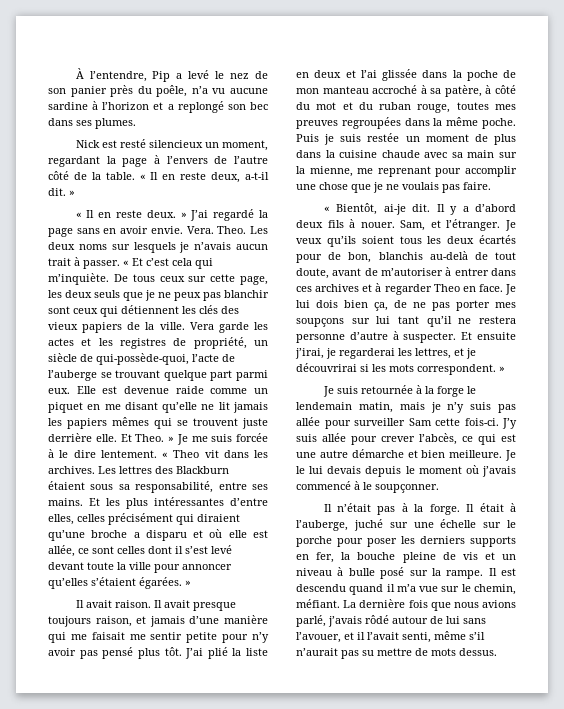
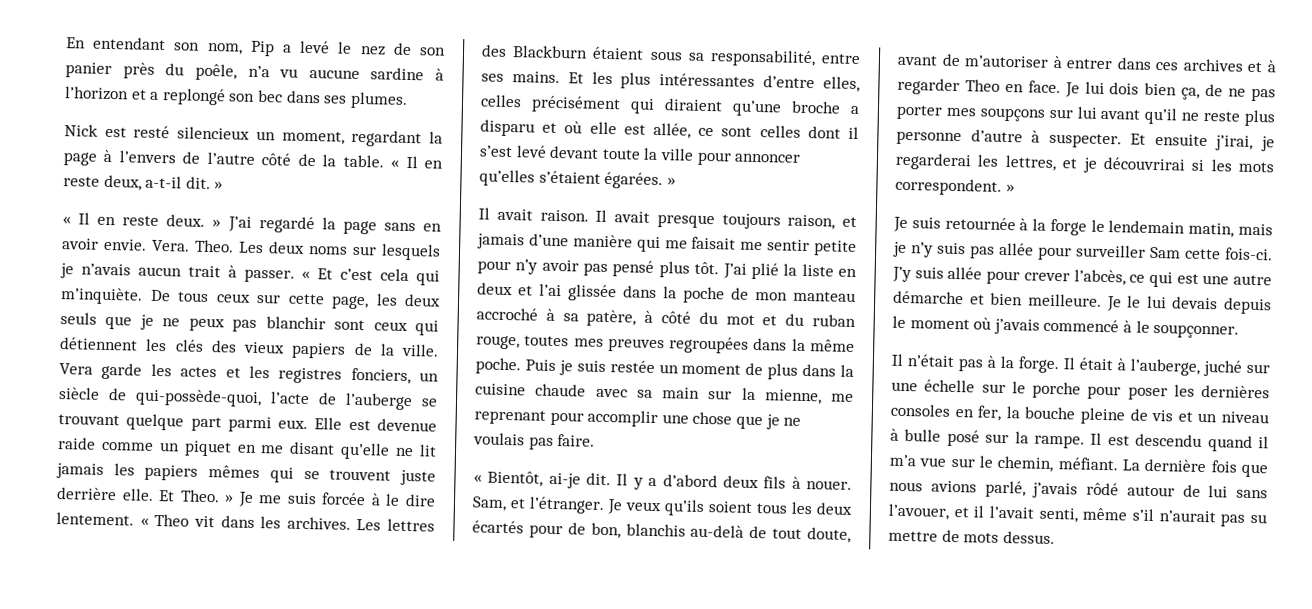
- À l’entendre, Pip a levé le nez de son panier près du poêle, n’a vu aucune sardine à l’horizon et a replongé son bec dans ses plumes.
+ En entendant son nom, Pip a levé le nez de son panier près du poêle, n’a vu aucune sardine à l’horizon et a replongé son bec dans ses plumes.
- Vera garde les actes et les registres de propriété, un siècle de qui-possède-quoi, l’acte de l’auberge se trouvant quelque part parmi eux.
+ Vera garde les actes et les registres fonciers, un siècle de qui-possède-quoi, l’acte de l’auberge se trouvant quelque part parmi eux.
- Je lui dois bien ça, de ne pas porter mes soupçons sur lui tant qu’il ne restera personne d’autre à suspecter.
+ Je lui dois bien ça, de ne pas porter mes soupçons sur lui avant qu’il ne reste plus personne d’autre à suspecter.
- Il était à l’auberge, juché sur une échelle sur le porche pour poser les derniers supports en fer, la bouche pleine de vis et un niveau à bulle posé sur la rampe.
+ Il était à l’auberge, juché sur une échelle sur le porche pour poser les dernières consoles en fer, la bouche pleine de vis et un niveau à bulle posé sur la rampe.

